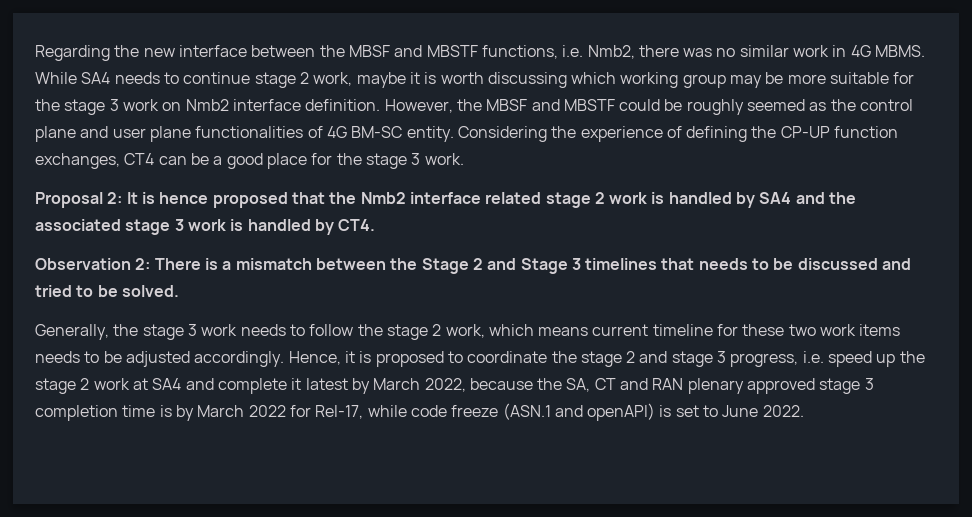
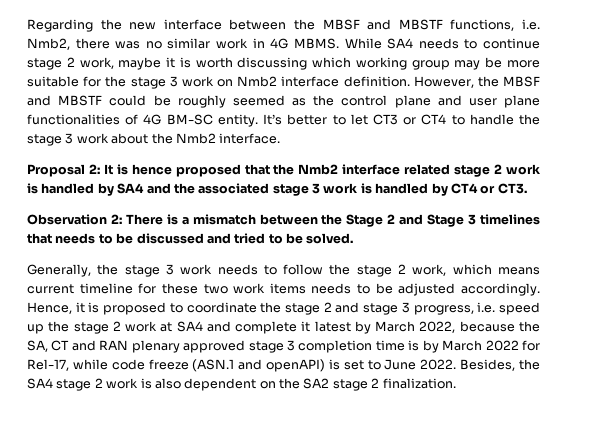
- Considering the experience of defining the CP-UP function exchanges, CT4 can be a good place for the stage 3 work.
+ It’s better to let CT3 or CT4 to handle the stage 3 work about the Nmb2 interface.
- Proposal 2: It is hence proposed that the Nmb2 interface related stage 2 work is handled by SA4 and the associated stage 3 work is handled by CT4.
+ Proposal 2: It is hence proposed that the Nmb2 interface related stage 2 work is handled by SA4 and the associated stage 3 work is handled by CT4 or CT3.
+ Besides, the SA4 stage 2 work is also dependent on the SA2 stage 2 finalization.

